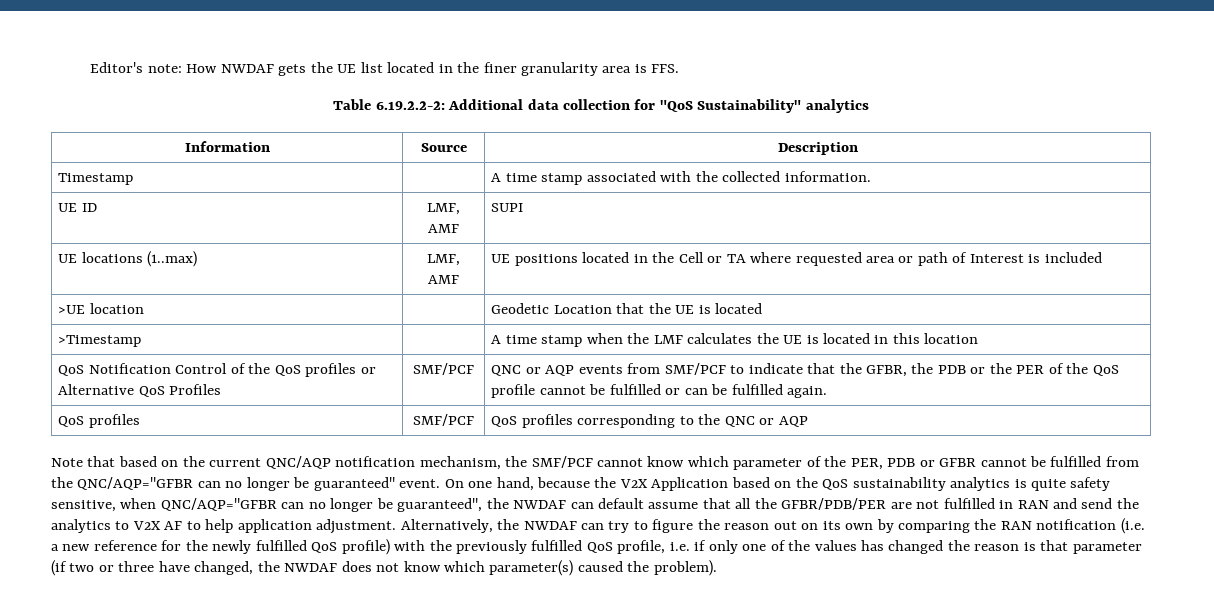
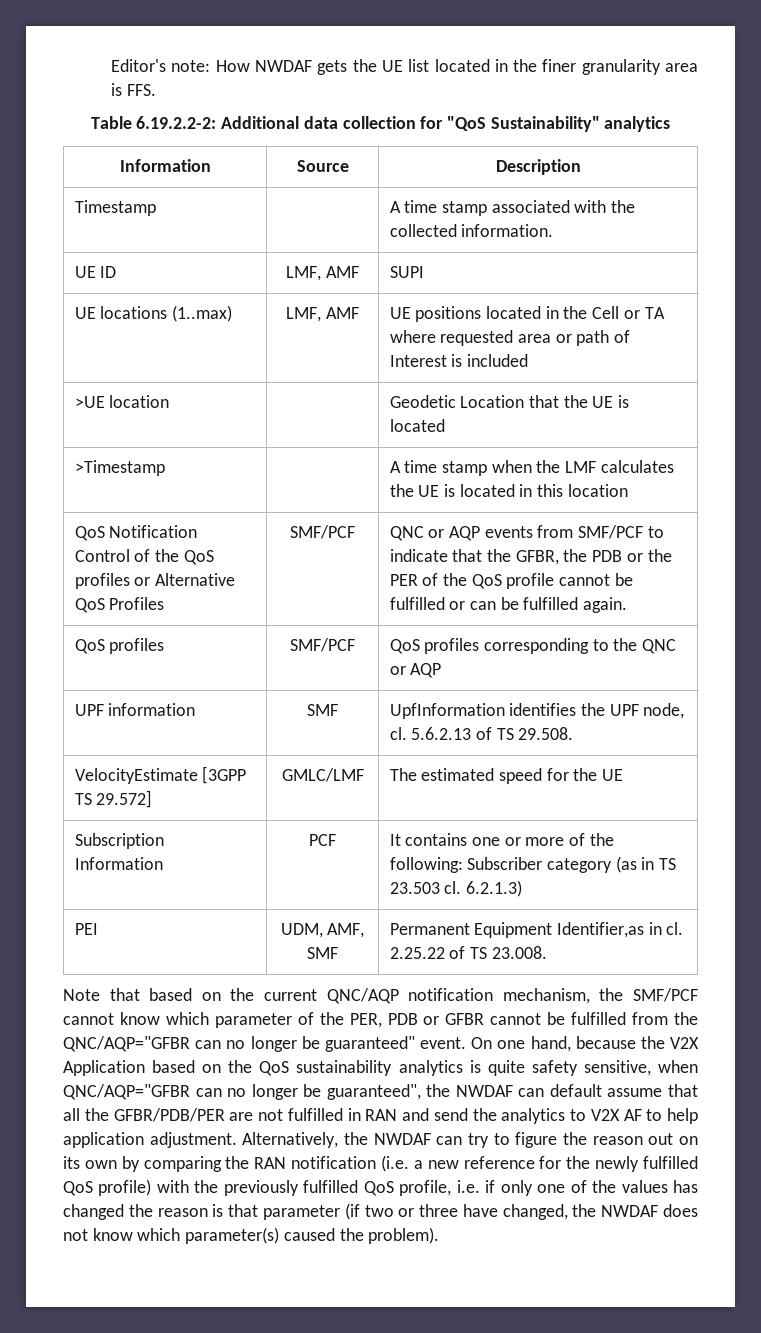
+ UPF information | SMF | UpfInformation identifies the UPF node, cl. 5.6.2.13 of TS 29.508.
+ VelocityEstimate [3GPP TS 29.572] | GMLC/LMF | The estimated speed for the UE
+ Subscription Information | PCF | It contains one or more of the following: Subscriber category (as in TS 23.503 cl. 6.2.1.3)
+ PEI | UDM, AMF, SMF | Permanent Equipment Identifier,as in cl. 2.25.22 of TS 23.008.

